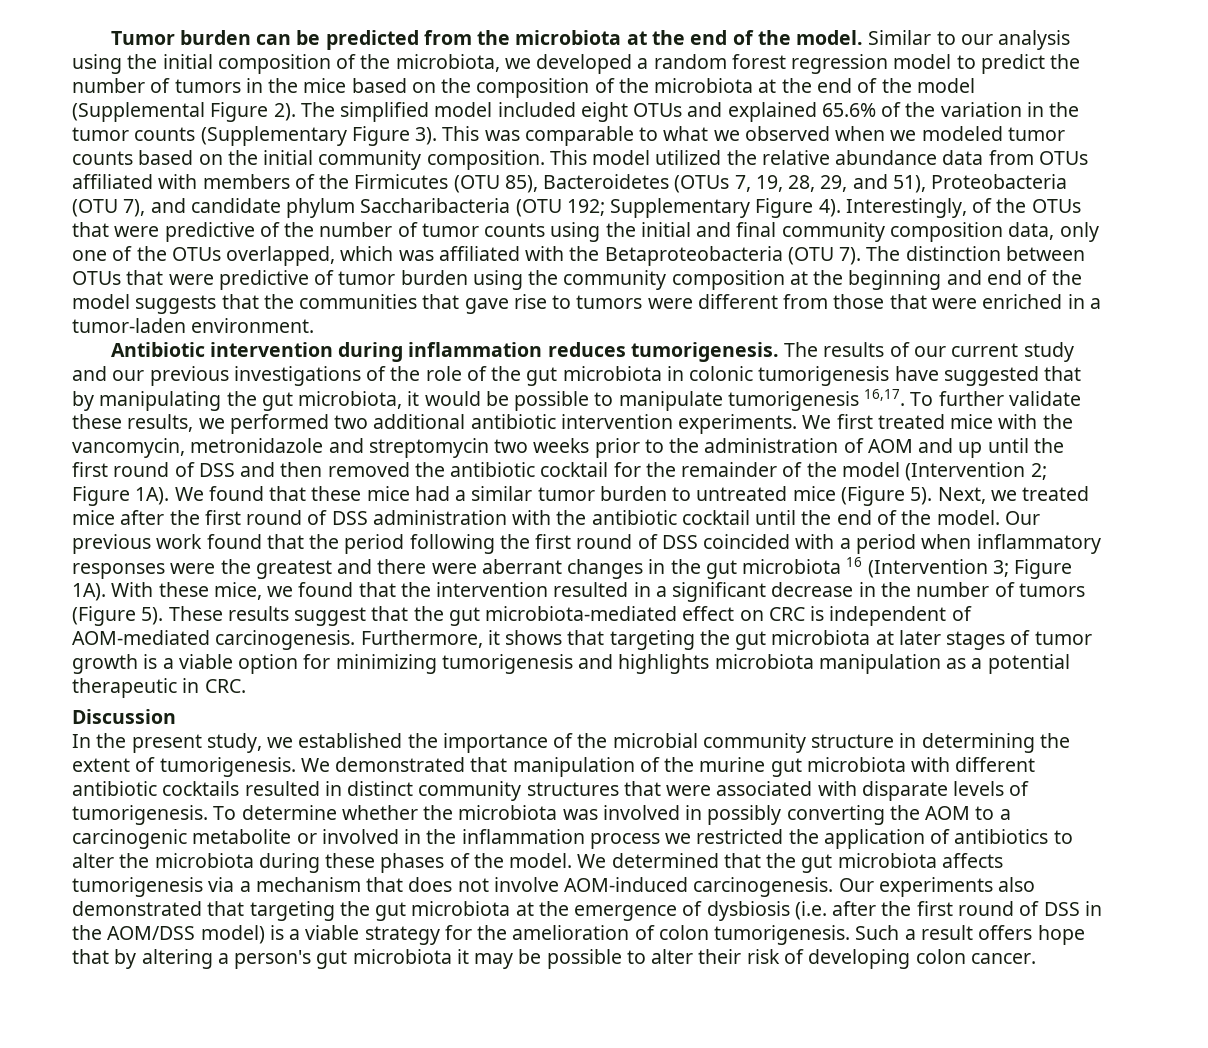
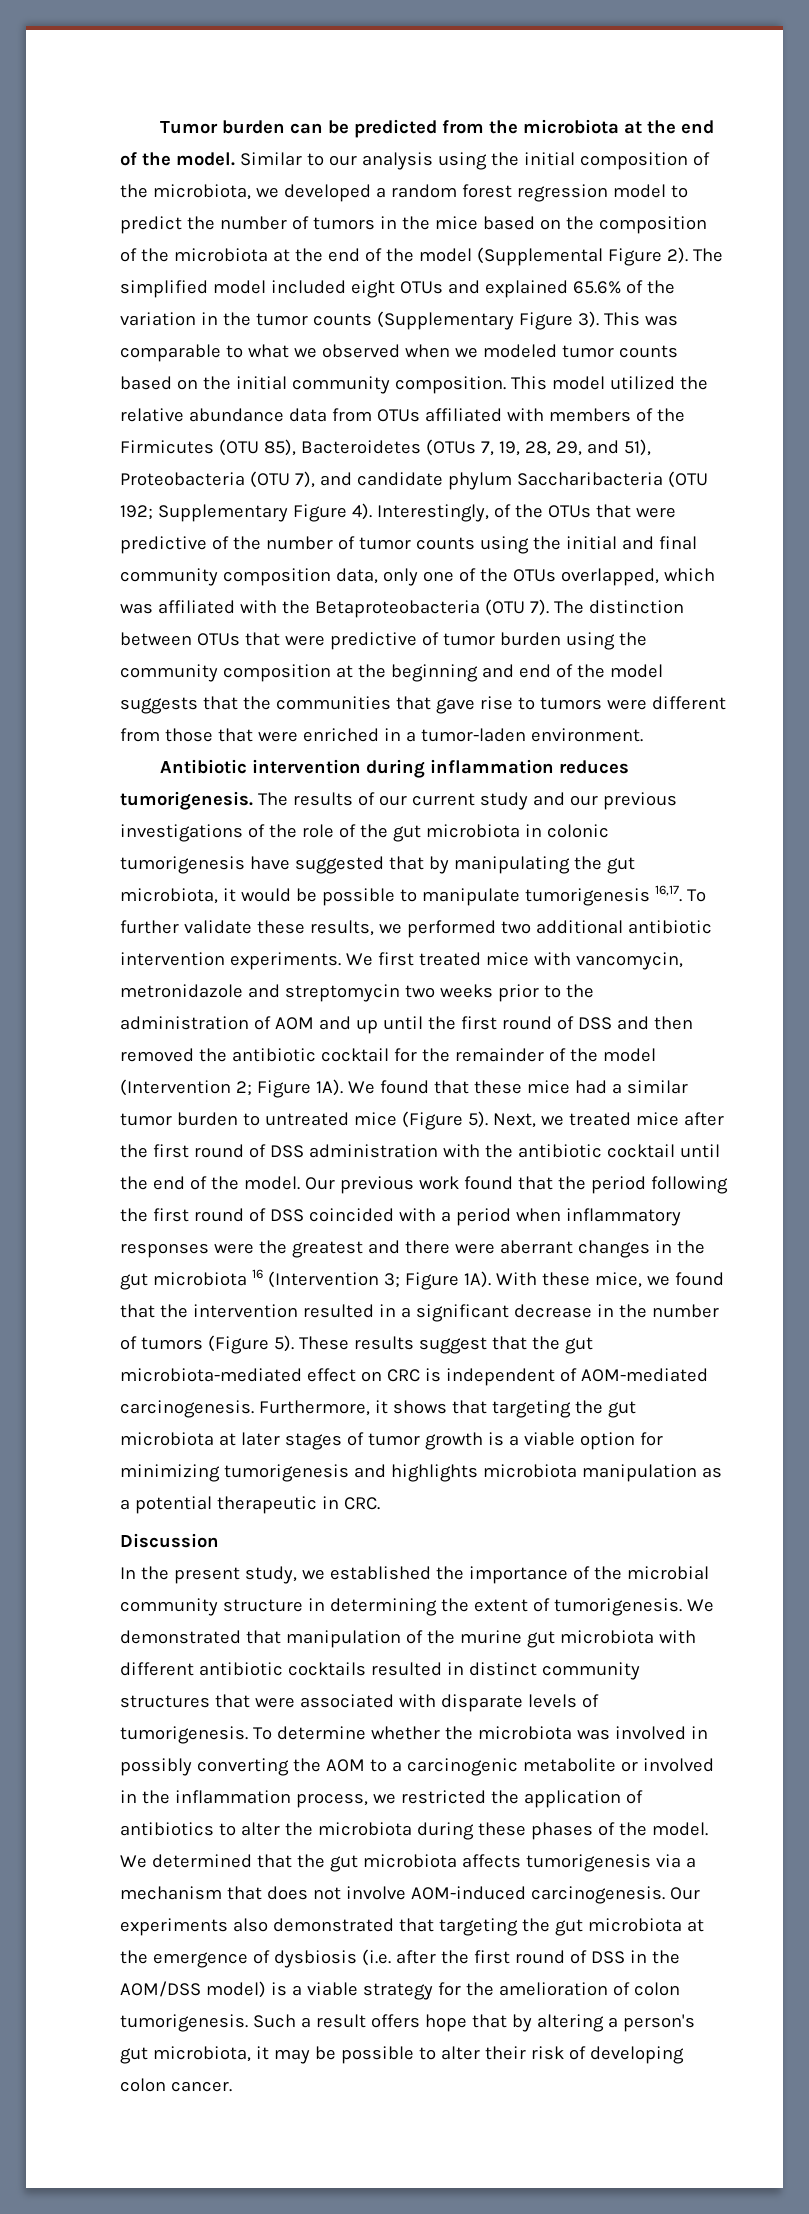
- We first treated mice with the vancomycin, metronidazole and streptomycin two weeks prior to the administration of AOM and up until the first round of DSS and then removed the antibiotic cocktail for the remainder of the model (Intervention 2; Figure 1A).
+ We first treated mice with vancomycin, metronidazole and streptomycin two weeks prior to the administration of AOM and up until the first round of DSS and then removed the antibiotic cocktail for the remainder of the model (Intervention 2; Figure 1A).
- To determine whether the microbiota was involved in possibly converting the AOM to a carcinogenic metabolite or involved in the inflammation process we restricted the application of antibiotics to alter the microbiota during these phases of the model.
+ To determine whether the microbiota was involved in possibly converting the AOM to a carcinogenic metabolite or involved in the inflammation process, we restricted the application of antibiotics to alter the microbiota during these phases of the model.
- Such a result offers hope that by altering a person's gut microbiota it may be possible to alter their risk of developing colon cancer.
+ Such a result offers hope that by altering a person's gut microbiota, it may be possible to alter their risk of developing colon cancer.

